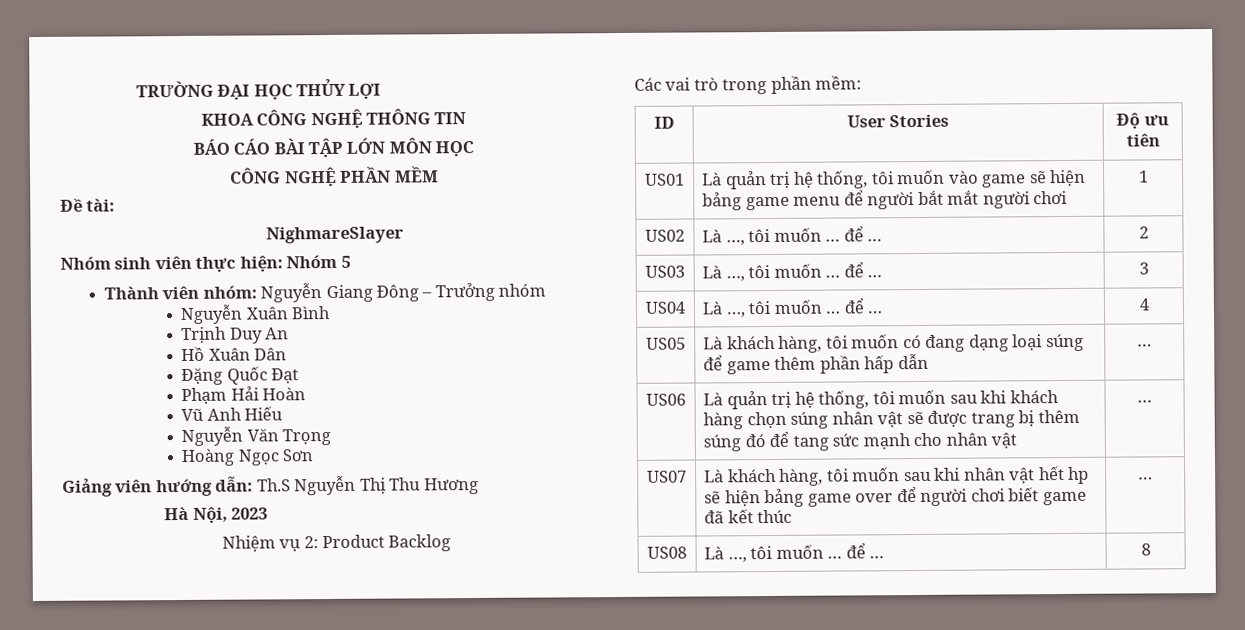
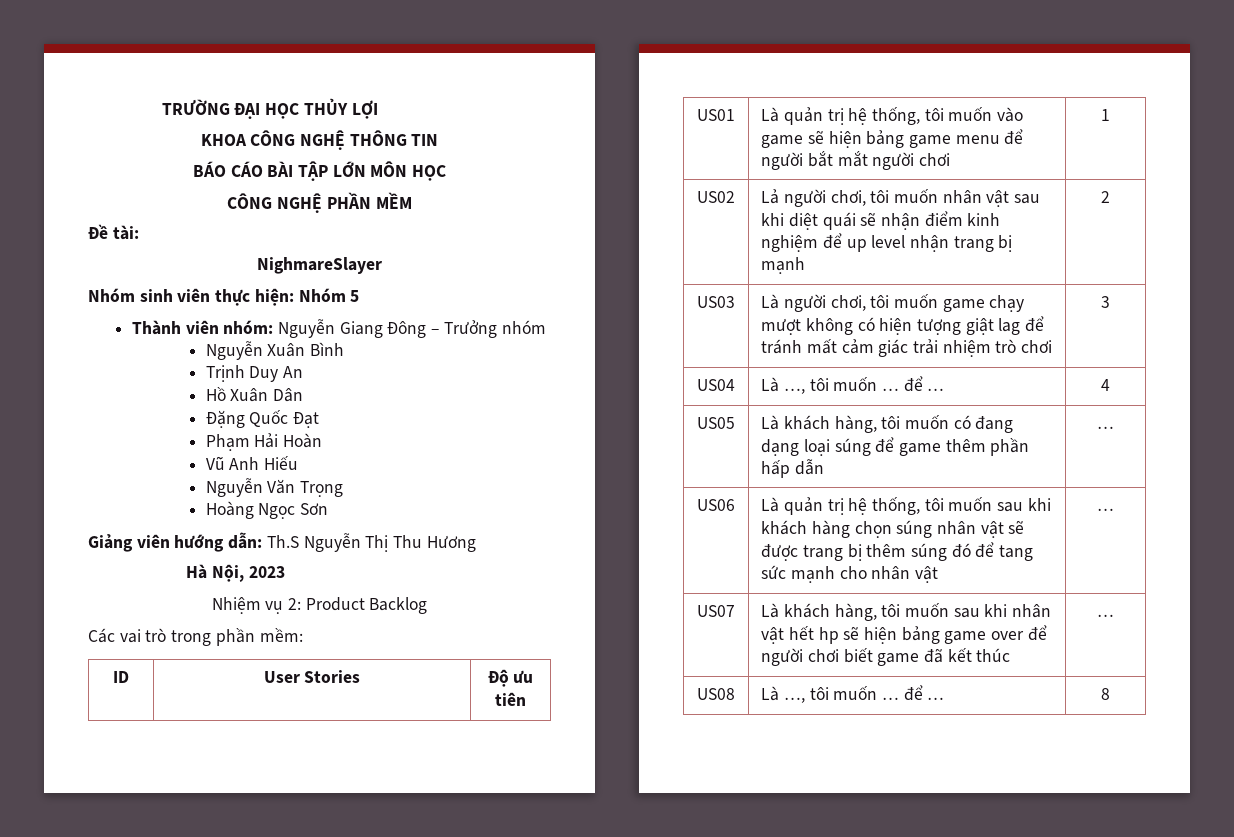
- US02 | Là …, tôi muốn … để … | 2
- US03 | Là …, tôi muốn … để … | 3
+ US02 | Lả người chơi, tôi muốn nhân vật sau khi diệt quái sẽ nhận điểm kinh nghiệm để up level nhận trang bị mạnh | 2
+ US03 | Là người chơi, tôi muốn game chạy mượt không có hiện tượng giật lag để tránh mất cảm giác trải nhiệm trò chơi | 3

